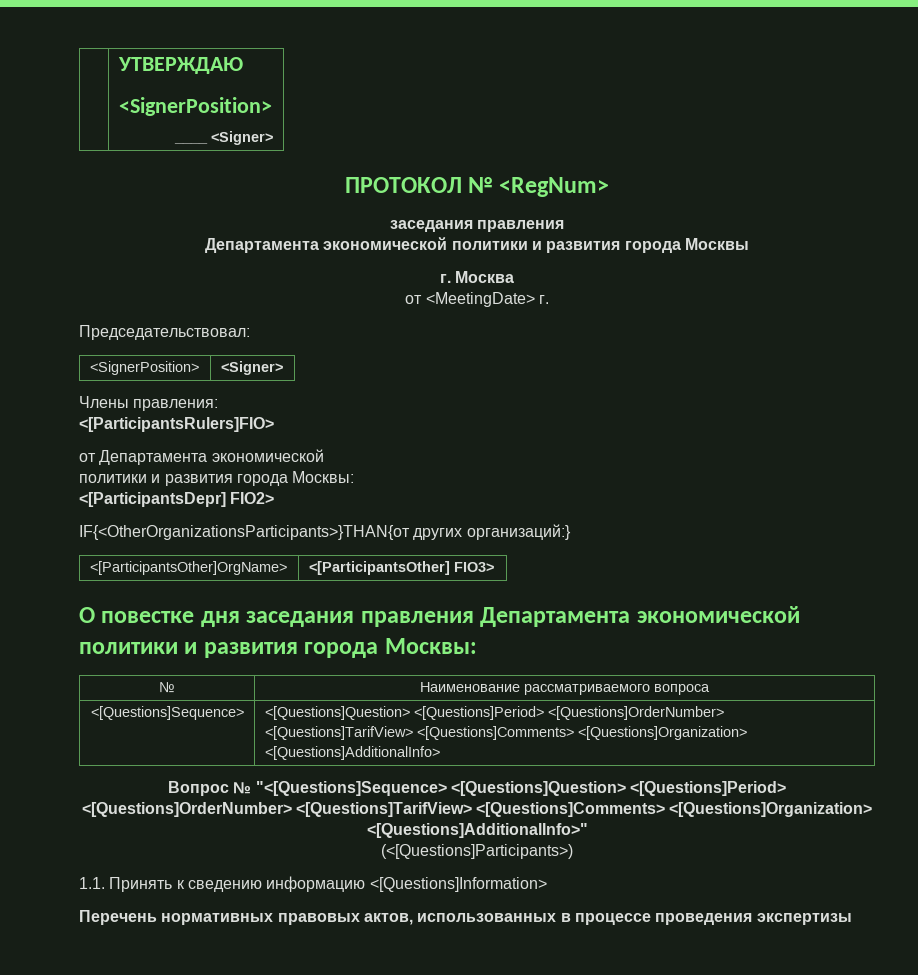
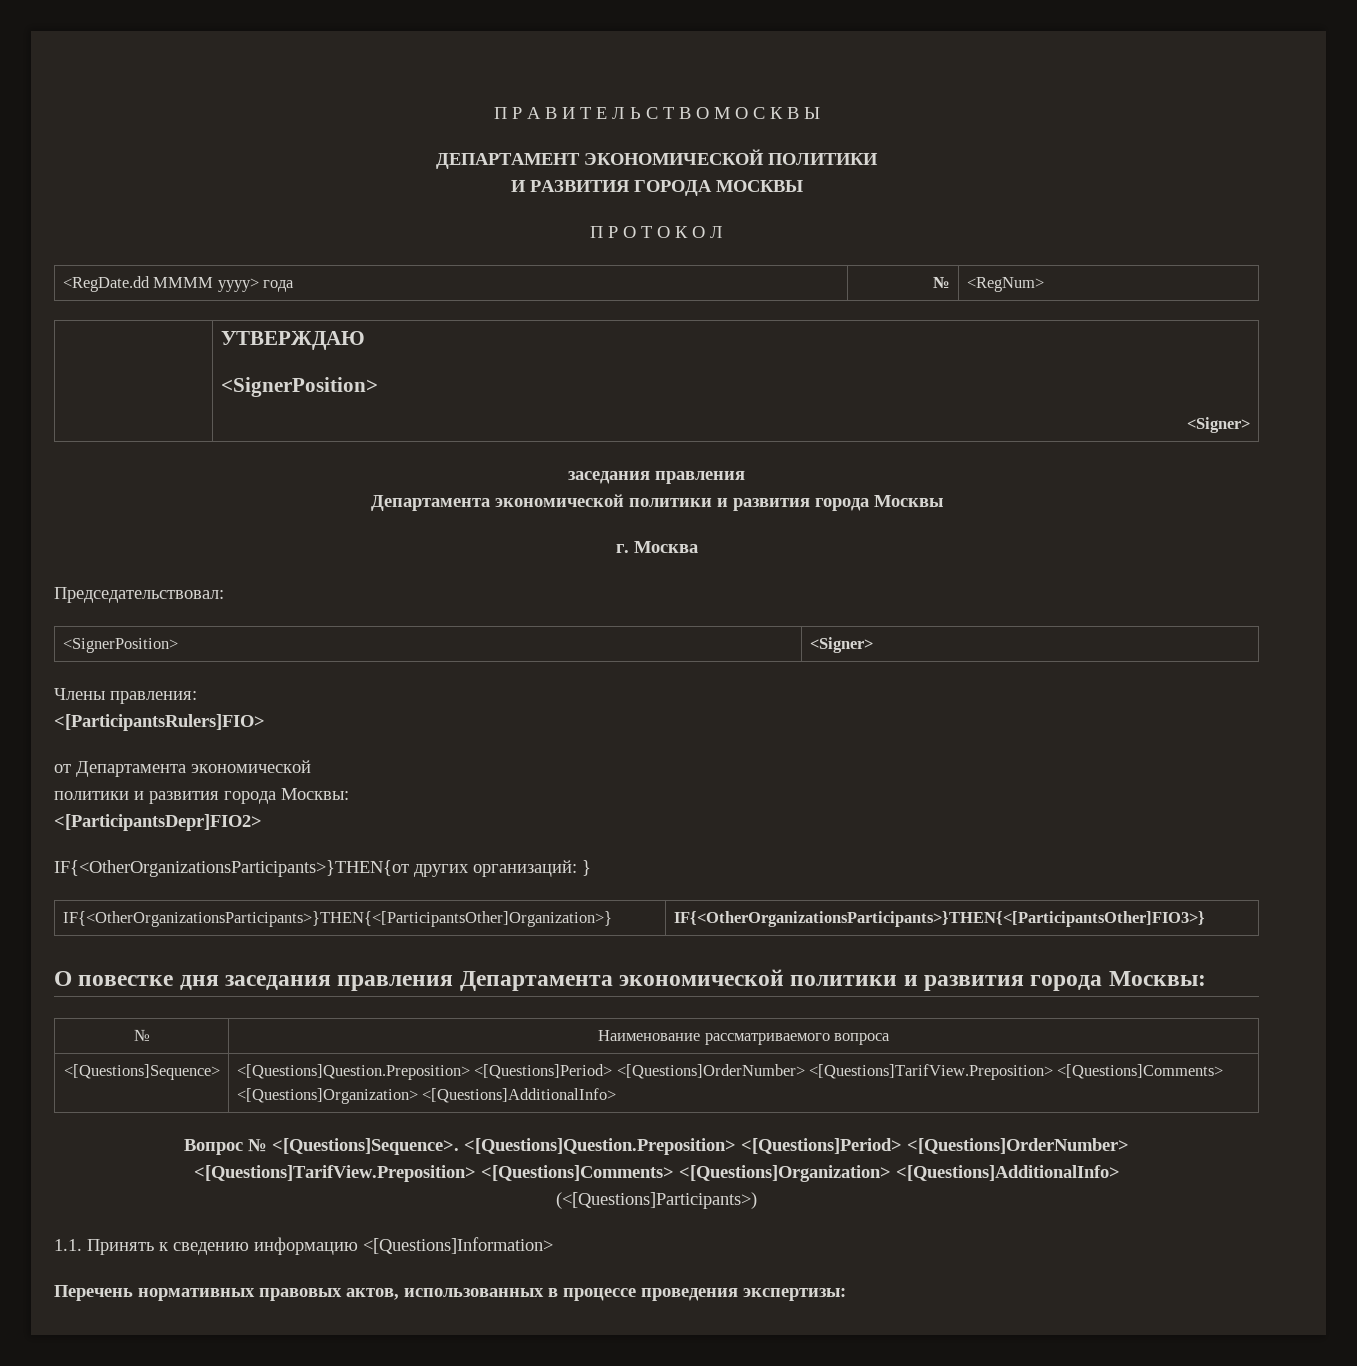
+ П Р А В И Т Е Л Ь С Т В О М О С К В Ы
+ ДЕПАРТАМЕНТ ЭКОНОМИЧЕСКОЙ ПОЛИТИКИ
+ И РАЗВИТИЯ ГОРОДА МОСКВЫ
+ П Р О Т О К О Л
+ <RegDate.dd MMMM yyyy> года | № | <RegNum>
  | УТВЕРЖДАЮ
  <SignerPosition>
- ____ <Signer>
- ПРОТОКОЛ № <RegNum>
+ <Signer>
- от <MeetingDate> г.
- <[ParticipantsDepr] FIO2>
- IF{<OtherOrganizationsParticipants>}THAN{от других организаций:}
- <[ParticipantsOther]OrgName> | <[ParticipantsOther] FIO3>
+ <[ParticipantsDepr]FIO2>
+ IF{<OtherOrganizationsParticipants>}THEN{от других организаций: }
+ IF{<OtherOrganizationsParticipants>}THEN{<[ParticipantsOther]Organization>} | IF{<OtherOrganizationsParticipants>}THEN{<[ParticipantsOther]FIO3>}
- <[Questions]Sequence> | <[Questions]Question> <[Questions]Period> <[Questions]OrderNumber> <[Questions]TarifView> <[Questions]Comments> <[Questions]Organization> <[Questions]AdditionalInfo>
+ <[Questions]Sequence> | <[Questions]Question.Preposition> <[Questions]Period> <[Questions]OrderNumber> <[Questions]TarifView.Preposition> <[Questions]Comments> <[Questions]Organization> <[Questions]AdditionalInfo>
- Вопрос № "<[Questions]Sequence> <[Questions]Question> <[Questions]Period> <[Questions]OrderNumber> <[Questions]TarifView> <[Questions]Comments> <[Questions]Organization> <[Questions]AdditionalInfo>"
+ Вопрос № <[Questions]Sequence>. <[Questions]Question.Preposition> <[Questions]Period> <[Questions]OrderNumber> <[Questions]TarifView.Preposition> <[Questions]Comments> <[Questions]Organization> <[Questions]AdditionalInfo>
- Перечень нормативных правовых актов, использованных в процессе проведения экспертизы
+ Перечень нормативных правовых актов, использованных в процессе проведения экспертизы:

